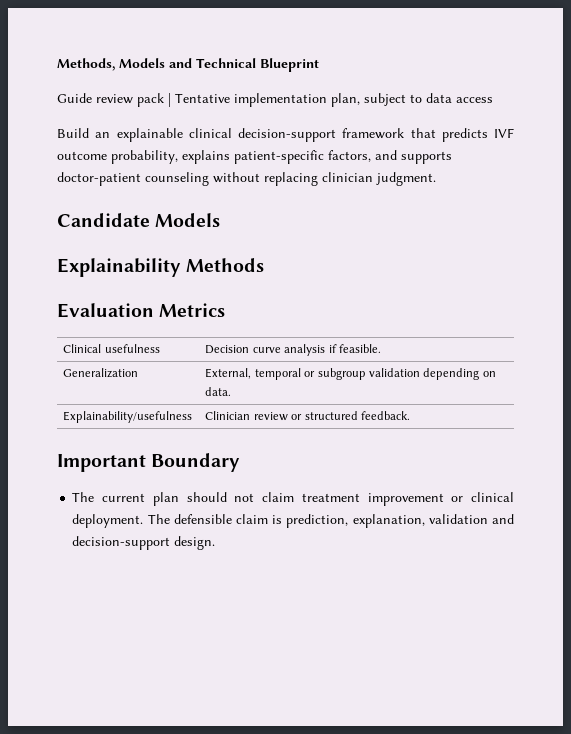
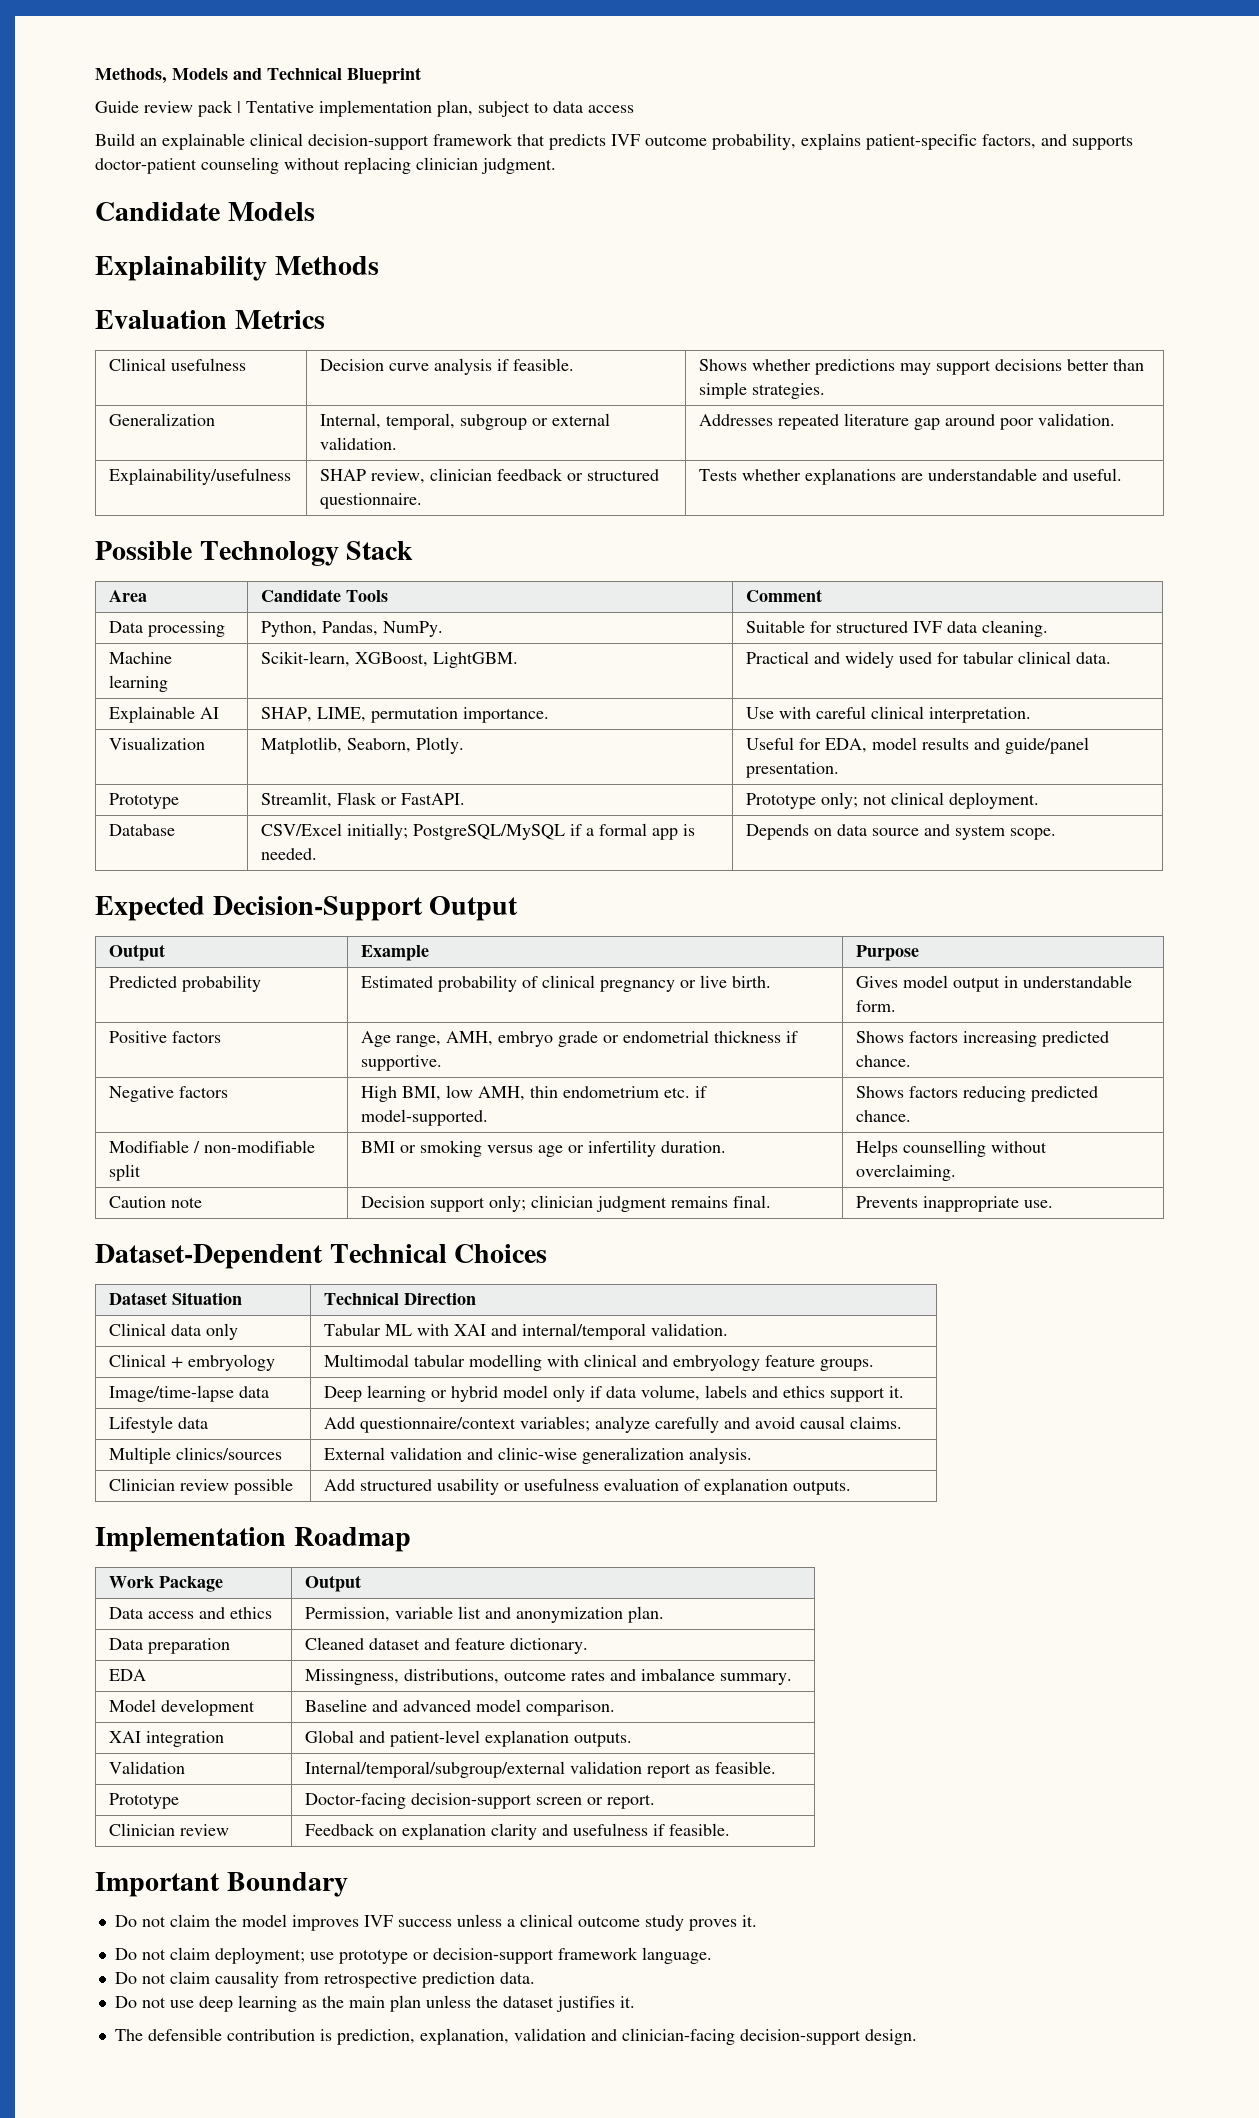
- Clinical usefulness | Decision curve analysis if feasible.
- Generalization | External, temporal or subgroup validation depending on data.
- Explainability/usefulness | Clinician review or structured feedback.
+ Clinical usefulness | Decision curve analysis if feasible. | Shows whether predictions may support decisions better than simple strategies.
+ Generalization | Internal, temporal, subgroup or external validation. | Addresses repeated literature gap around poor validation.
+ Explainability/usefulness | SHAP review, clinician feedback or structured questionnaire. | Tests whether explanations are understandable and useful.
+ Possible Technology Stack
+ Area | Candidate Tools | Comment
+ Data processing | Python, Pandas, NumPy. | Suitable for structured IVF data cleaning.
+ Machine learning | Scikit-learn, XGBoost, LightGBM. | Practical and widely used for tabular clinical data.
+ Explainable AI | SHAP, LIME, permutation importance. | Use with careful clinical interpretation.
+ Visualization | Matplotlib, Seaborn, Plotly. | Useful for EDA, model results and guide/panel presentation.
+ Prototype | Streamlit, Flask or FastAPI. | Prototype only; not clinical deployment.
+ Database | CSV/Excel initially; PostgreSQL/MySQL if a formal app is needed. | Depends on data source and system scope.
+ Expected Decision-Support Output
+ Output | Example | Purpose
+ Predicted probability | Estimated probability of clinical pregnancy or live birth. | Gives model output in understandable form.
+ Positive factors | Age range, AMH, embryo grade or endometrial thickness if supportive. | Shows factors increasing predicted chance.
+ Negative factors | High BMI, low AMH, thin endometrium etc. if model-supported. | Shows factors reducing predicted chance.
+ Modifiable / non-modifiable split | BMI or smoking versus age or infertility duration. | Helps counselling without overclaiming.
+ Caution note | Decision support only; clinician judgment remains final. | Prevents inappropriate use.
+ Dataset-Dependent Technical Choices
+ Dataset Situation | Technical Direction
+ Clinical data only | Tabular ML with XAI and internal/temporal validation.
+ Clinical + embryology | Multimodal tabular modelling with clinical and embryology feature groups.
+ Image/time-lapse data | Deep learning or hybrid model only if data volume, labels and ethics support it.
+ Lifestyle data | Add questionnaire/context variables; analyze carefully and avoid causal claims.
+ Multiple clinics/sources | External validation and clinic-wise generalization analysis.
+ Clinician review possible | Add structured usability or usefulness evaluation of explanation outputs.
+ Implementation Roadmap
+ Work Package | Output
+ Data access and ethics | Permission, variable list and anonymization plan.
+ Data preparation | Cleaned dataset and feature dictionary.
+ EDA | Missingness, distributions, outcome rates and imbalance summary.
+ Model development | Baseline and advanced model comparison.
+ XAI integration | Global and patient-level explanation outputs.
+ Validation | Internal/temporal/subgroup/external validation report as feasible.
+ Prototype | Doctor-facing decision-support screen or report.
+ Clinician review | Feedback on explanation clarity and usefulness if feasible.
  Important Boundary
- The current plan should not claim treatment improvement or clinical deployment. The defensible claim is prediction, explanation, validation and decision-support design.
+ Do not claim the model improves IVF success unless a clinical outcome study proves it.
+ Do not claim deployment; use prototype or decision-support framework language.
+ Do not claim causality from retrospective prediction data.
+ Do not use deep learning as the main plan unless the dataset justifies it.
+ The defensible contribution is prediction, explanation, validation and clinician-facing decision-support design.

